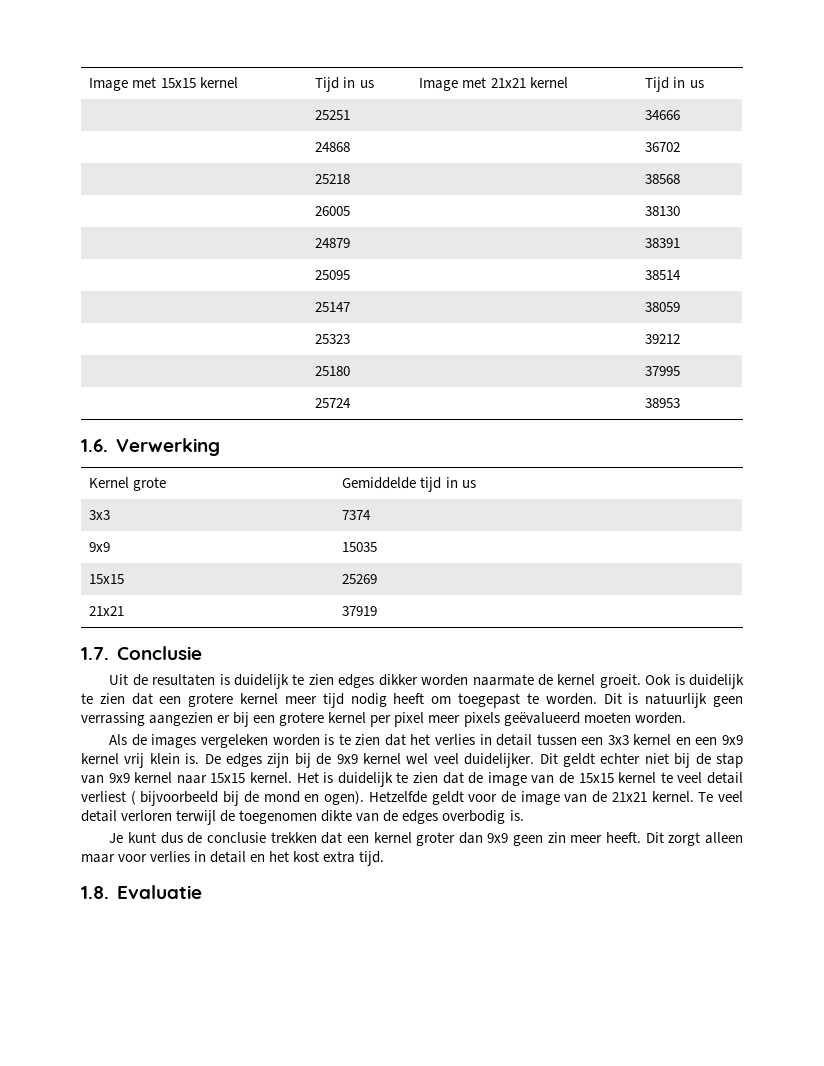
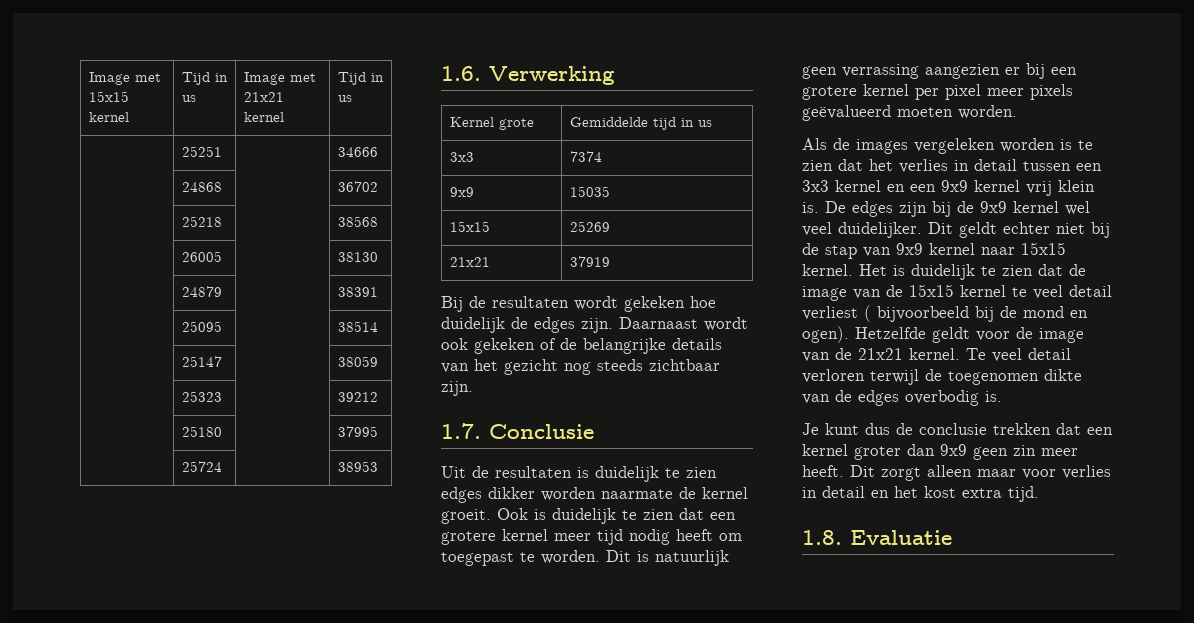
+ Bij de resultaten wordt gekeken hoe duidelijk de edges zijn. Daarnaast wordt ook gekeken of de belangrijke details van het gezicht nog steeds zichtbaar zijn.

